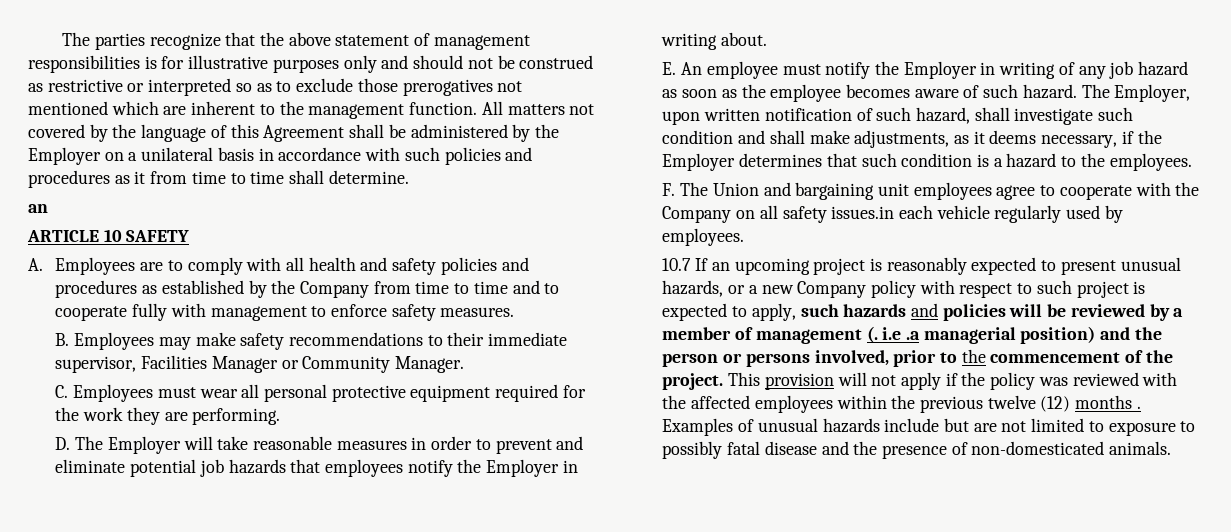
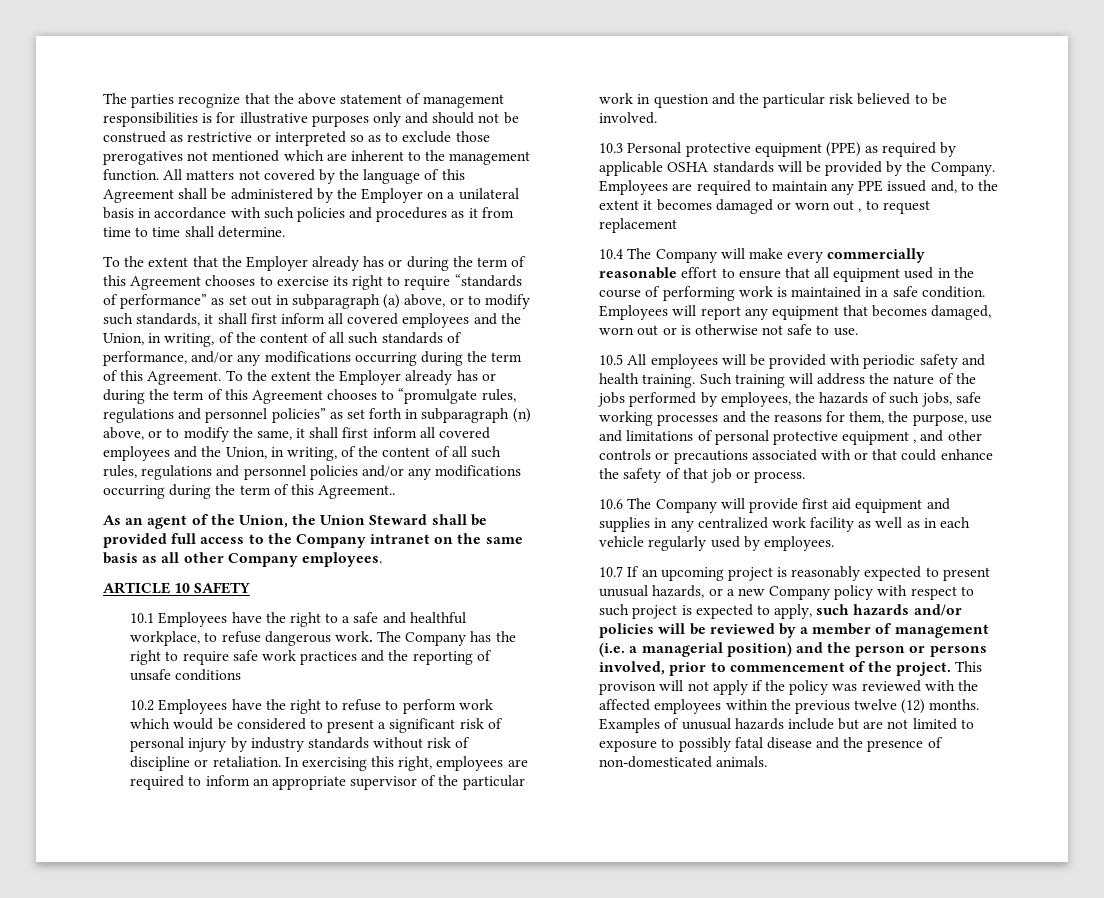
  All matters not covered by the language of this Agreement shall be administered by the Employer on a unilateral basis in accordance with such policies and procedures as it from time to time shall determine.
- an
+ To the extent that the Employer already has or during the term of this Agreement chooses to exercise its right to require “standards of performance” as set out in subparagraph (a) above, or to modify such standards, it shall first inform all covered employees and the Union, in writing, of the content of all such standards of performance, and/or any modifications occurring during the term of this Agreement. To the extent the Employer already has or during the term of this Agreement chooses to “promulgate rules, regulations and personnel policies” as set forth in subparagraph (n) above, or to modify the same, it shall first inform all covered employees and the Union, in writing, of the content of all such rules, regulations and personnel policies and/or any modifications occurring during the term of this Agreement..
+ As an agent of the Union, the Union Steward shall be provided full access to the Company intranet on the same basis as all other Company employees.
  ARTICLE 10 SAFETY
- A. Employees are to comply with all health and safety policies and procedures as established by the Company from time to time and to cooperate fully with management to enforce safety measures.
- B. Employees may make safety recommendations to their immediate supervisor, Facilities Manager or Community Manager.
- C. Employees must wear all personal protective equipment required for the work they are performing.
- D. The Employer will take reasonable measures in order to prevent and eliminate potential job hazards that employees notify the Employer in writing about.
- E. An employee must notify the Employer in writing of any job hazard as soon as the employee becomes aware of such hazard. The Employer, upon written notification of such hazard, shall investigate such condition and shall make adjustments, as it deems necessary, if the Employer determines that such condition is a hazard to the employees.
- F. The Union and bargaining unit employees agree to cooperate with the Company on all safety issues.in each vehicle regularly used by employees.
+ 10.1 Employees have the right to a safe and healthful workplace, to refuse dangerous work. The Company has the right to require safe work practices and the reporting of unsafe conditions
+ 10.2 Employees have the right to refuse to perform work which would be considered to present a significant risk of personal injury by industry standards without risk of discipline or retaliation. In exercising this right, employees are required to inform an appropriate supervisor of the particular work in question and the particular risk believed to be involved.
+ 10.3 Personal protective equipment (PPE) as required by applicable OSHA standards will be provided by the Company. Employees are required to maintain any PPE issued and, to the extent it becomes damaged or worn out , to request replacement
+ 10.4 The Company will make every commercially reasonable effort to ensure that all equipment used in the course of performing work is maintained in a safe condition. Employees will report any equipment that becomes damaged, worn out or is otherwise not safe to use.
+ 10.5 All employees will be provided with periodic safety and health training. Such training will address the nature of the jobs performed by employees, the hazards of such jobs, safe working processes and the reasons for them, the purpose, use and limitations of personal protective equipment , and other controls or precautions associated with or that could enhance the safety of that job or process.
+ 10.6 The Company will provide first aid equipment and supplies in any centralized work facility as well as in each vehicle regularly used by employees.
- 10.7 If an upcoming project is reasonably expected to present unusual hazards, or a new Company policy with respect to such project is expected to apply, such hazards and policies will be reviewed by a member of management (. i.e .a managerial position) and the person or persons involved, prior to the commencement of the project.
+ 10.7 If an upcoming project is reasonably expected to present unusual hazards, or a new Company policy with respect to such project is expected to apply, such hazards and/or policies will be reviewed by a member of management (i.e. a managerial position) and the person or persons involved, prior to commencement of the project.
- This provision will not apply if the policy was reviewed with the affected employees within the previous twelve (12) months .
+ This provison will not apply if the policy was reviewed with the affected employees within the previous twelve (12) months.

